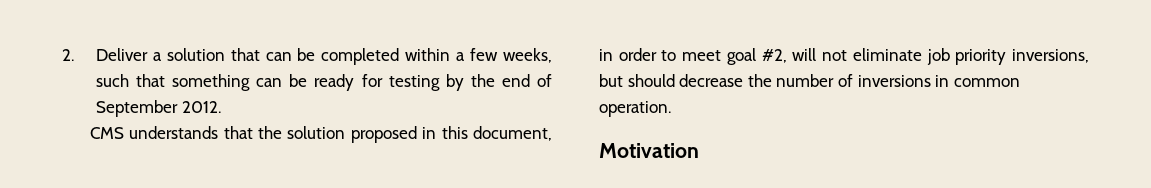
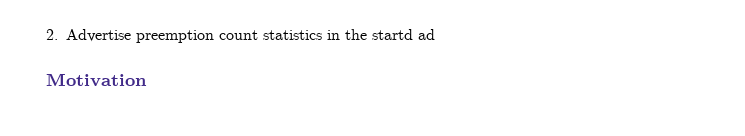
- 2. Deliver a solution that can be completed within a few weeks, such that something can be ready for testing by the end of September 2012.
- CMS understands that the solution proposed in this document, in order to meet goal #2, will not eliminate job priority inversions, but should decrease the number of inversions in common operation.
+ 2. Advertise preemption count statistics in the startd ad

